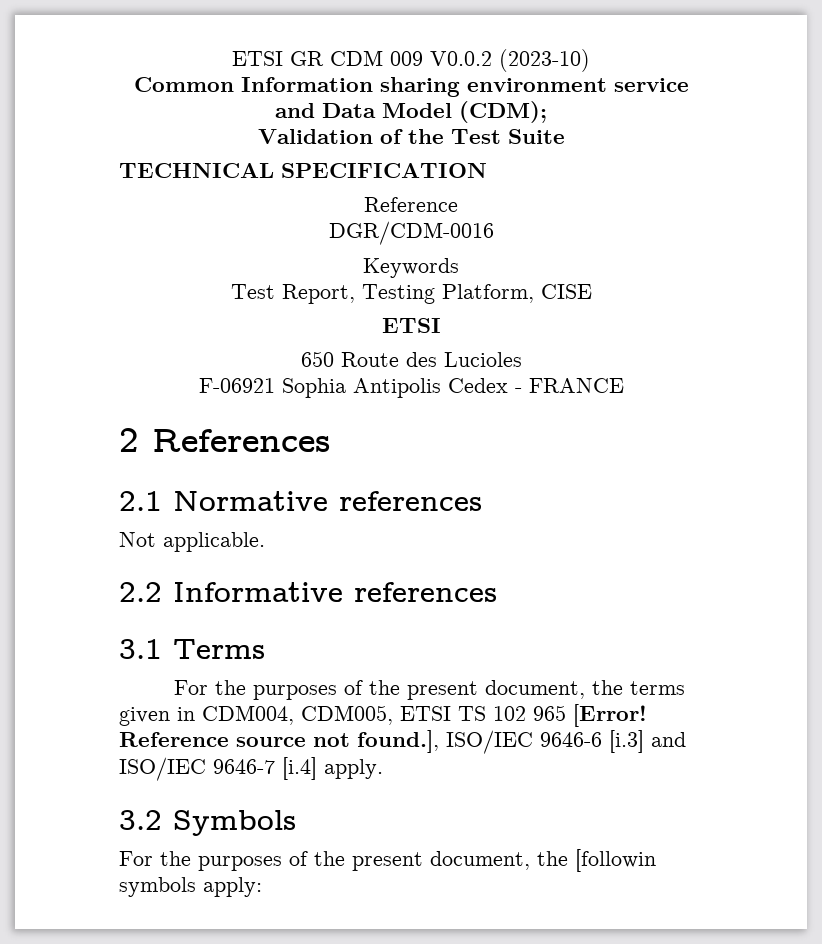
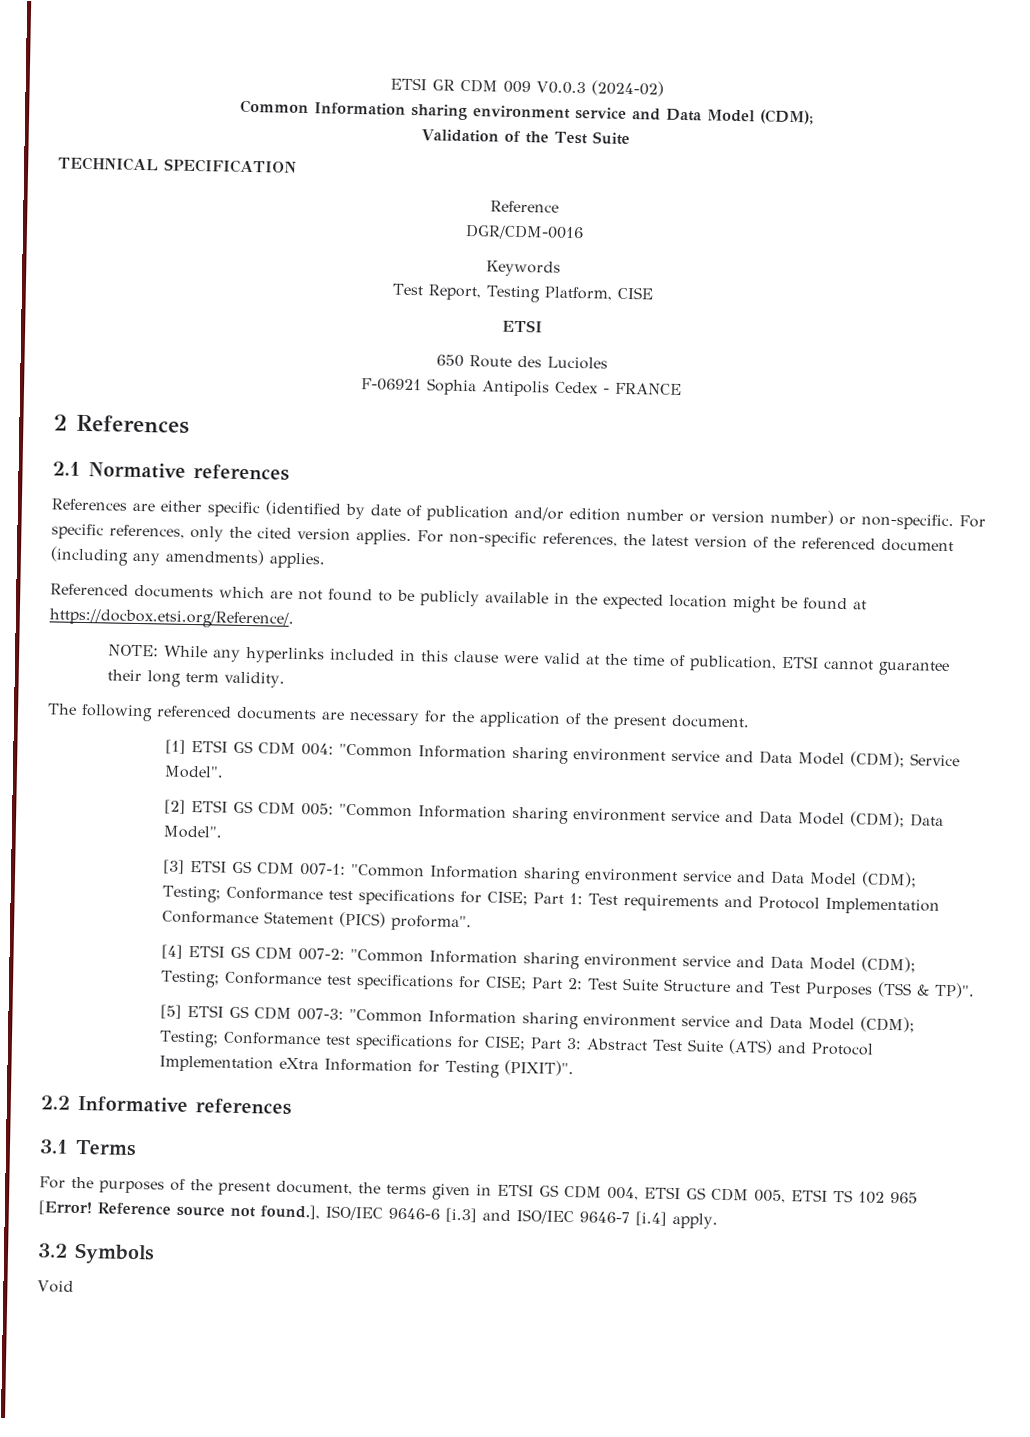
- ETSI GR CDM 009 V0.0.2 (2023-10)
+ ETSI GR CDM 009 V0.0.3 (2024-02)
- Not applicable.
+ References are either specific (identified by date of publication and/or edition number or version number) or non-specific. For specific references, only the cited version applies. For non-specific references, the latest version of the referenced document (including any amendments) applies.
+ Referenced documents which are not found to be publicly available in the expected location might be found at https://docbox.etsi.org/Reference/.
+ NOTE: While any hyperlinks included in this clause were valid at the time of publication, ETSI cannot guarantee their long term validity.
+ The following referenced documents are necessary for the application of the present document.
+ [1] ETSI GS CDM 004: "Common Information sharing environment service and Data Model (CDM); Service Model".
+ [2] ETSI GS CDM 005: "Common Information sharing environment service and Data Model (CDM); Data Model".
+ [3] ETSI GS CDM 007-1: "Common Information sharing environment service and Data Model (CDM); Testing; Conformance test specifications for CISE; Part 1: Test requirements and Protocol Implementation Conformance Statement (PICS) proforma".
+ [4] ETSI GS CDM 007-2: "Common Information sharing environment service and Data Model (CDM); Testing; Conformance test specifications for CISE; Part 2: Test Suite Structure and Test Purposes (TSS & TP)".
+ [5] ETSI GS CDM 007-3: "Common Information sharing environment service and Data Model (CDM); Testing; Conformance test specifications for CISE; Part 3: Abstract Test Suite (ATS) and Protocol Implementation eXtra Information for Testing (PIXIT)".
- For the purposes of the present document, the terms given in CDM004, CDM005, ETSI TS 102 965 [Error!
+ For the purposes of the present document, the terms given in ETSI GS CDM 004, ETSI GS CDM 005, ETSI TS 102 965 [Error!
- For the purposes of the present document, the [followin symbols apply:
+ Void

